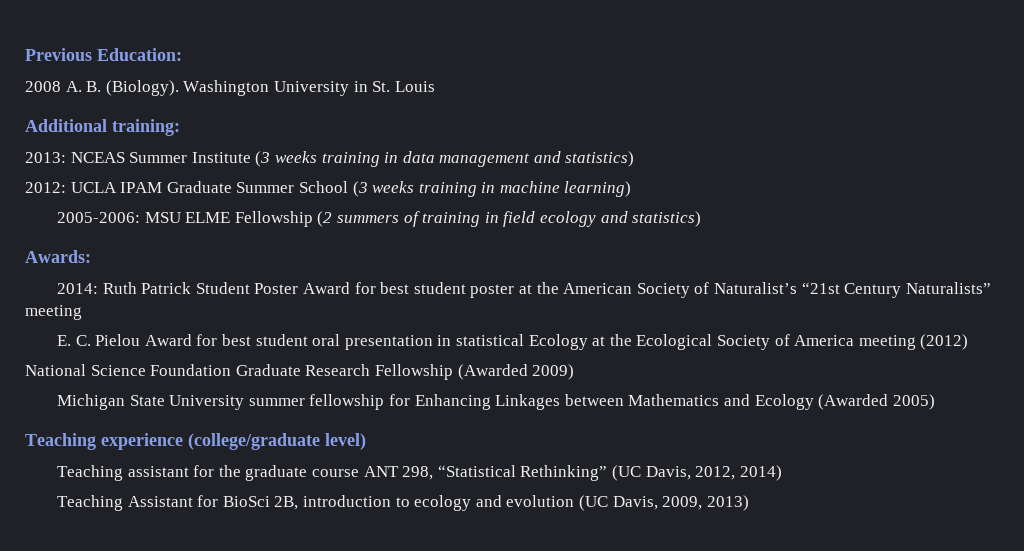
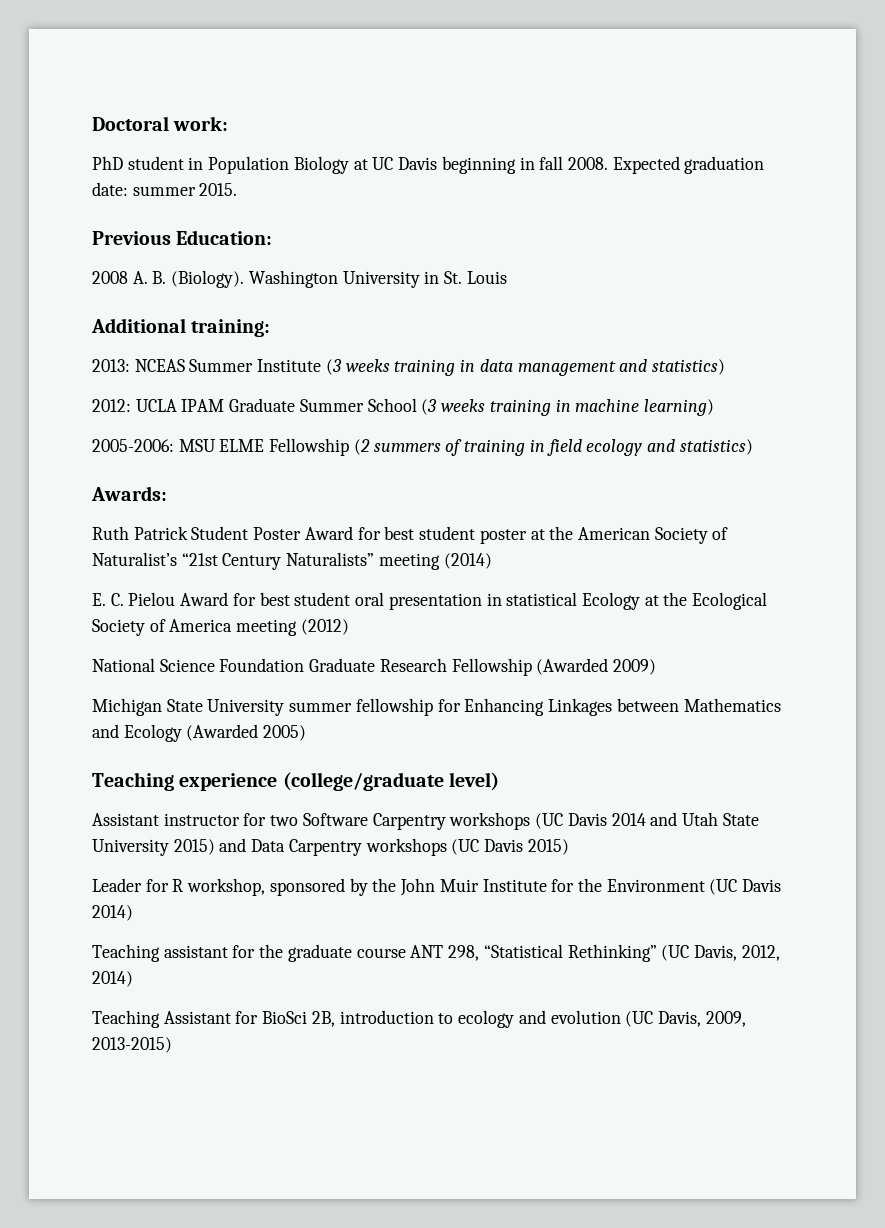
+ Doctoral work:
+ PhD student in Population Biology at UC Davis beginning in fall 2008. Expected graduation date: summer 2015.
- 2014: Ruth Patrick Student Poster Award for best student poster at the American Society of Naturalist’s “21st Century Naturalists” meeting
+ Ruth Patrick Student Poster Award for best student poster at the American Society of Naturalist’s “21st Century Naturalists” meeting (2014)
+ Assistant instructor for two Software Carpentry workshops (UC Davis 2014 and Utah State University 2015) and Data Carpentry workshops (UC Davis 2015)
+ Leader for R workshop, sponsored by the John Muir Institute for the Environment (UC Davis 2014)
- Teaching Assistant for BioSci 2B, introduction to ecology and evolution (UC Davis, 2009, 2013)
+ Teaching Assistant for BioSci 2B, introduction to ecology and evolution (UC Davis, 2009, 2013-2015)

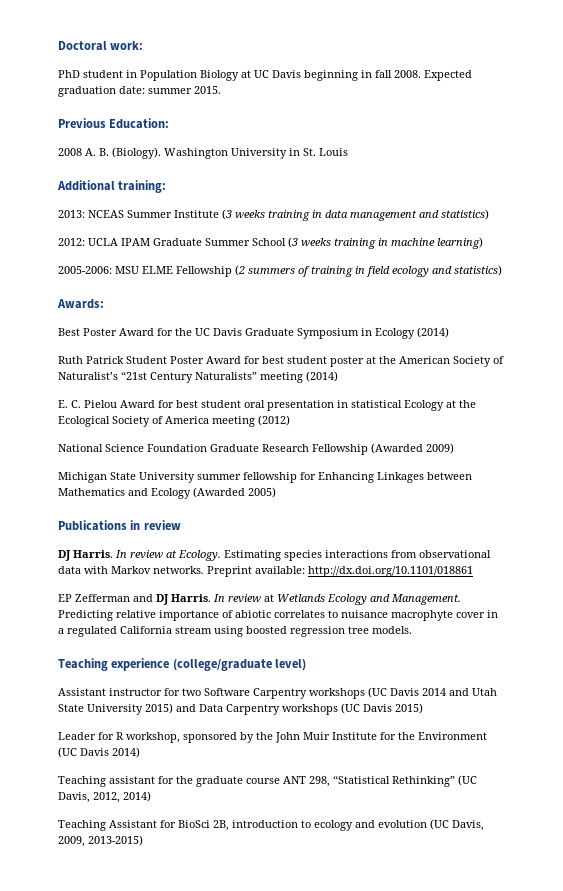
+ Best Poster Award for the UC Davis Graduate Symposium in Ecology (2014)
+ Publications in review
+ DJ Harris. In review at Ecology. Estimating species interactions from observational data with Markov networks. Preprint available: http://dx.doi.org/10.1101/018861
+ EP Zefferman and DJ Harris. In review at Wetlands Ecology and Management. Predicting relative importance of abiotic correlates to nuisance macrophyte cover in a regulated California stream using boosted regression tree models.

